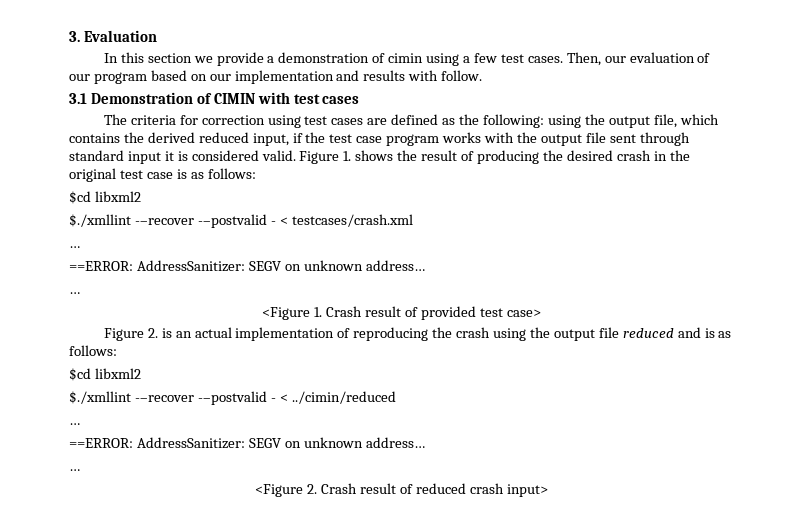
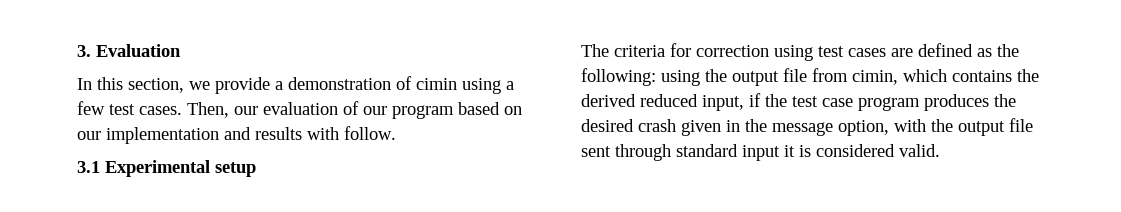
- In this section we provide a demonstration of cimin using a few test cases.
+ In this section, we provide a demonstration of cimin using a few test cases.
- 3.1 Demonstration of CIMIN with test cases
+ 3.1 Experimental setup
- The criteria for correction using test cases are defined as the following: using the output file, which contains the derived reduced input, if the test case program works with the output file sent through standard input it is considered valid. Figure 1. shows the result of producing the desired crash in the original test case is as follows:
- $cd libxml2
- $./xmllint -–recover -–postvalid - < testcases/crash.xml
- …
- ==ERROR: AddressSanitizer: SEGV on unknown address…
- …
- <Figure 1. Crash result of provided test case>
- Figure 2. is an actual implementation of reproducing the crash using the output file reduced and is as follows:
- $cd libxml2
- $./xmllint -–recover -–postvalid - < ../cimin/reduced
- …
- ==ERROR: AddressSanitizer: SEGV on unknown address…
- …
- <Figure 2. Crash result of reduced crash input>
+ The criteria for correction using test cases are defined as the following: using the output file from cimin, which contains the derived reduced input, if the test case program produces the desired crash given in the message option, with the output file sent through standard input it is considered valid.

